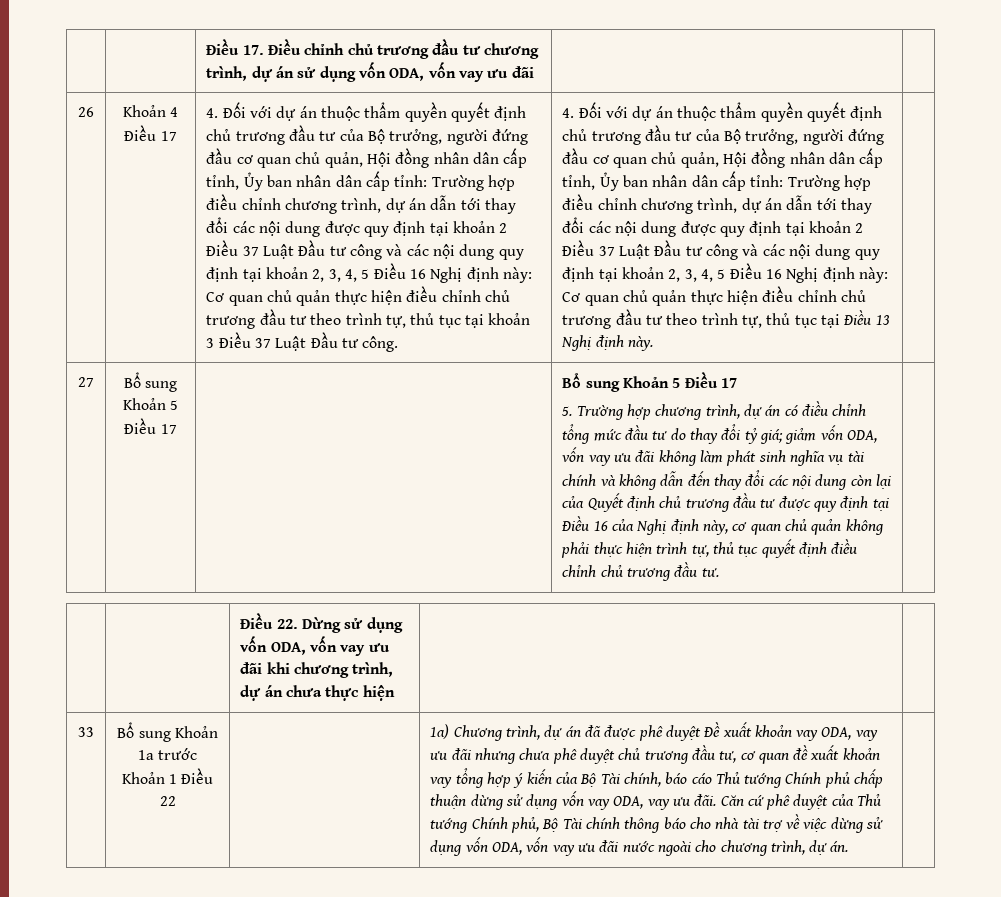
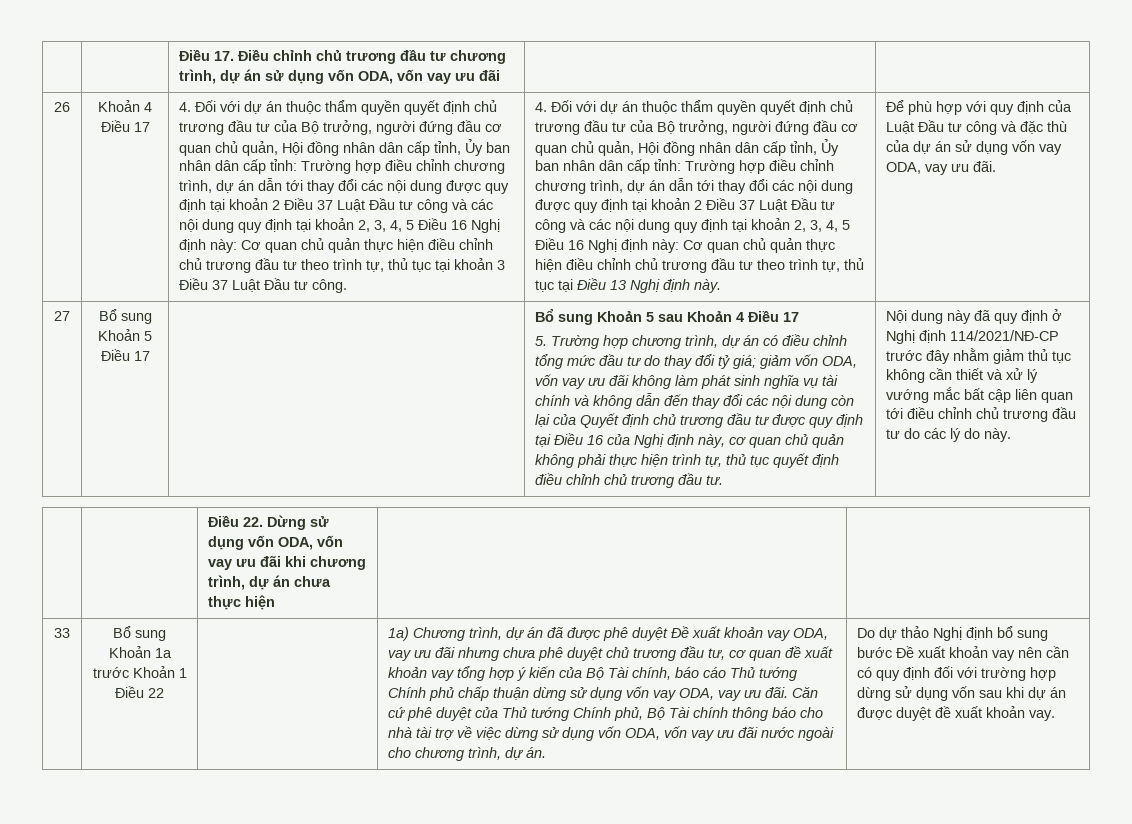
+ Để phù hợp với quy định của Luật Đầu tư công và đặc thù của dự án sử dụng vốn vay ODA, vay ưu đãi.
- Bổ sung Khoản 5 Điều 17 | | Bổ sung Khoản 5 Điều 17
+ Bổ sung Khoản 5 Điều 17 | | Bổ sung Khoản 5 sau Khoản 4 Điều 17
+ Nội dung này đã quy định ở Nghị định 114/2021/NĐ-CP trước đây nhằm giảm thủ tục không cần thiết và xử lý vướng mắc bất cập liên quan tới điều chỉnh chủ trương đầu tư do các lý do này.
+ Do dự thảo Nghị định bổ sung bước Đề xuất khoản vay nên cần có quy định đối với trường hợp dừng sử dụng vốn sau khi dự án được duyệt đề xuất khoản vay.

